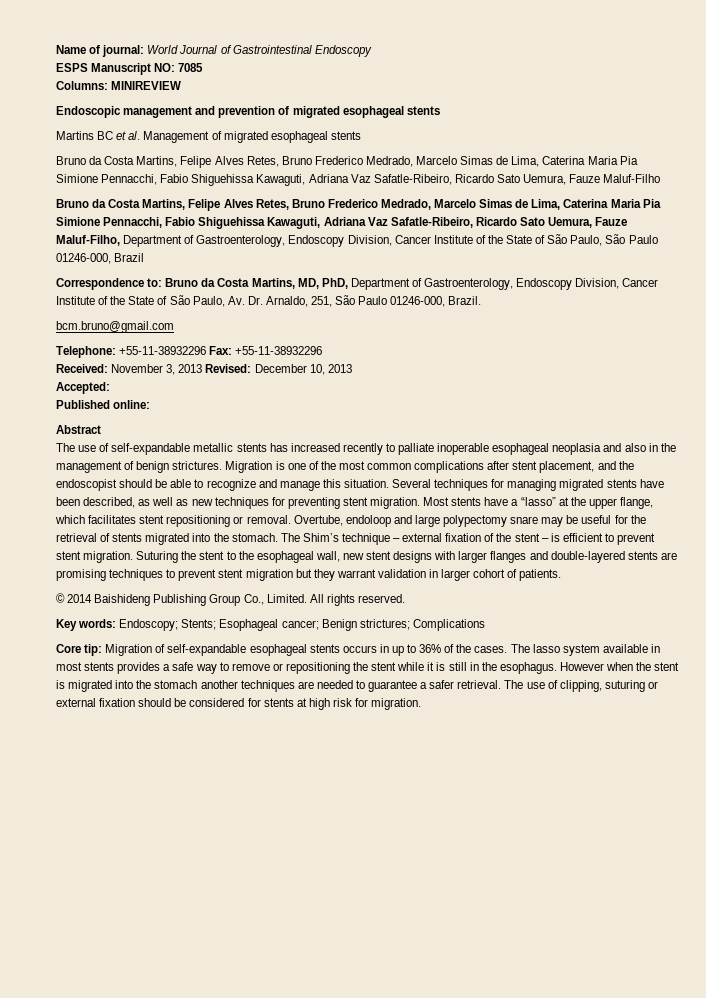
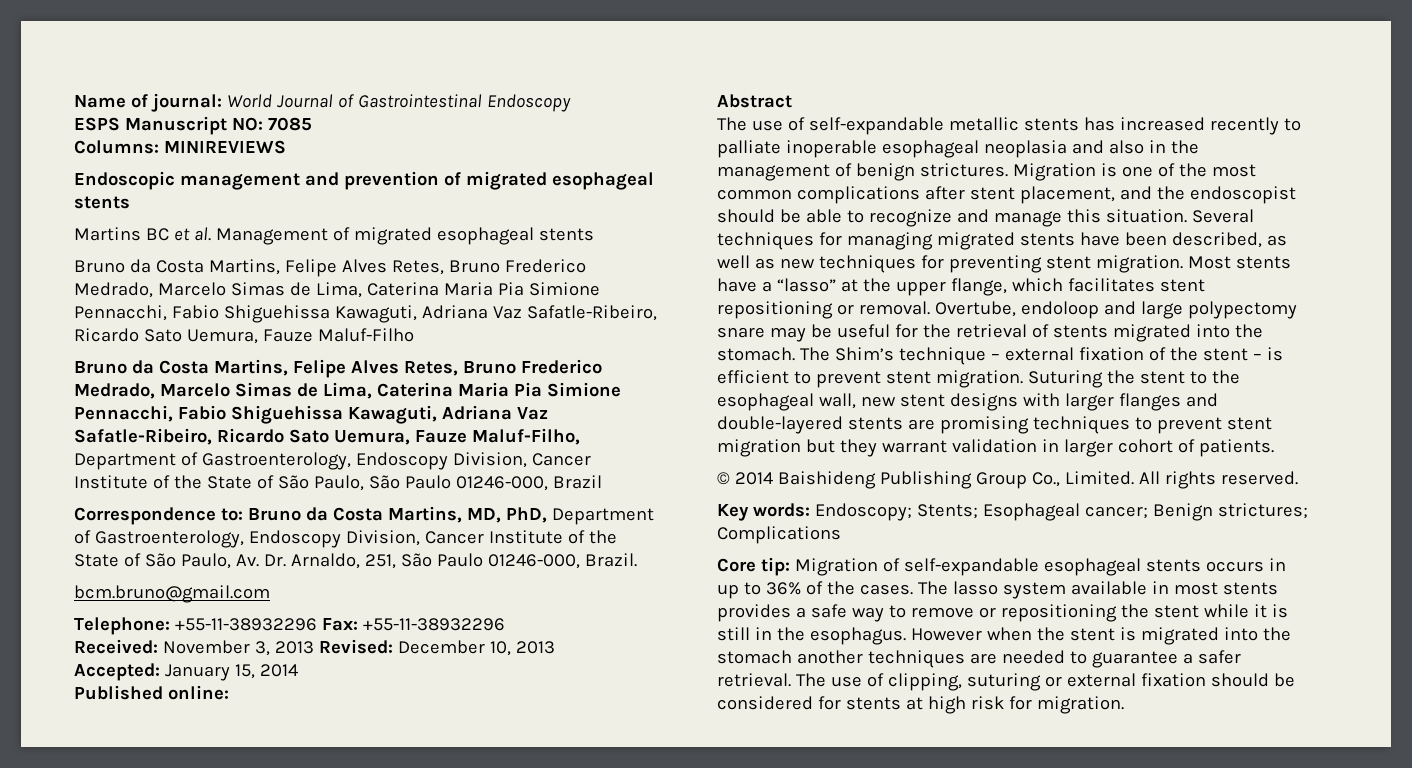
- Columns: MINIREVIEW
+ Columns: MINIREVIEWS
- Accepted:
+ Accepted: January 15, 2014

